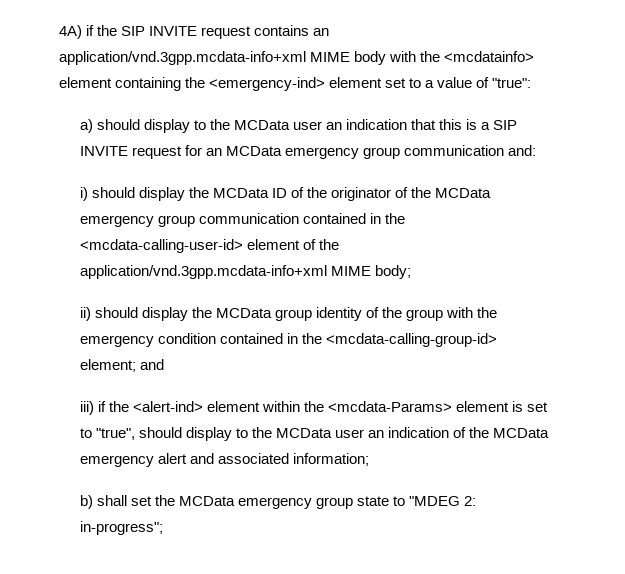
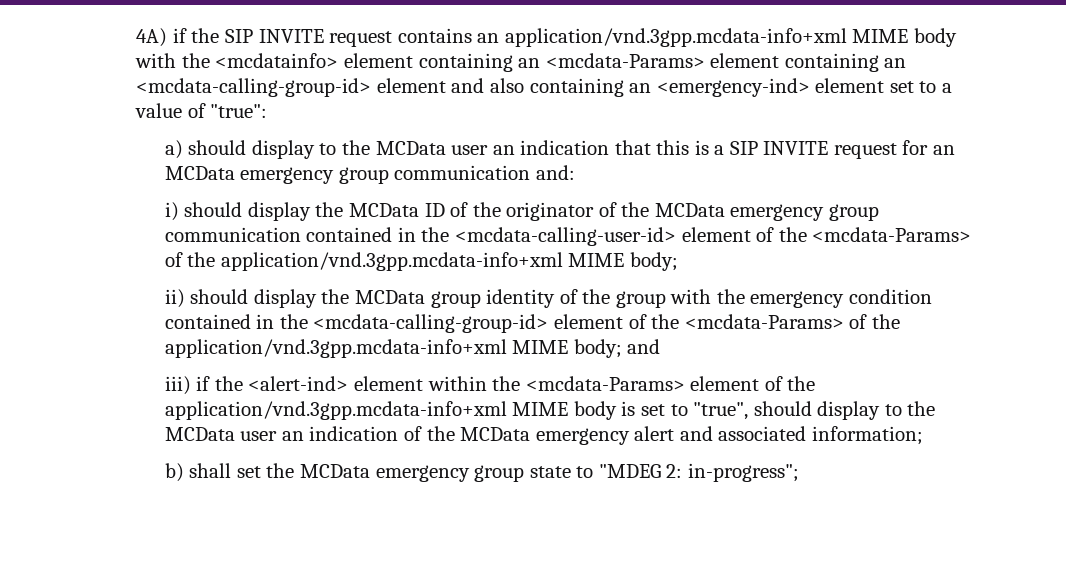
- 4A) if the SIP INVITE request contains an application/vnd.3gpp.mcdata-info+xml MIME body with the <mcdatainfo> element containing the <emergency-ind> element set to a value of "true":
+ 4A) if the SIP INVITE request contains an application/vnd.3gpp.mcdata-info+xml MIME body with the <mcdatainfo> element containing an <mcdata-Params> element containing an <mcdata-calling-group-id> element and also containing an <emergency-ind> element set to a value of "true":
- i) should display the MCData ID of the originator of the MCData emergency group communication contained in the <mcdata-calling-user-id> element of the application/vnd.3gpp.mcdata-info+xml MIME body;
+ i) should display the MCData ID of the originator of the MCData emergency group communication contained in the <mcdata-calling-user-id> element of the <mcdata-Params> of the application/vnd.3gpp.mcdata-info+xml MIME body;
- ii) should display the MCData group identity of the group with the emergency condition contained in the <mcdata-calling-group-id> element; and
+ ii) should display the MCData group identity of the group with the emergency condition contained in the <mcdata-calling-group-id> element of the <mcdata-Params> of the application/vnd.3gpp.mcdata-info+xml MIME body; and
- iii) if the <alert-ind> element within the <mcdata-Params> element is set to "true", should display to the MCData user an indication of the MCData emergency alert and associated information;
+ iii) if the <alert-ind> element within the <mcdata-Params> element of the application/vnd.3gpp.mcdata-info+xml MIME body is set to "true", should display to the MCData user an indication of the MCData emergency alert and associated information;

